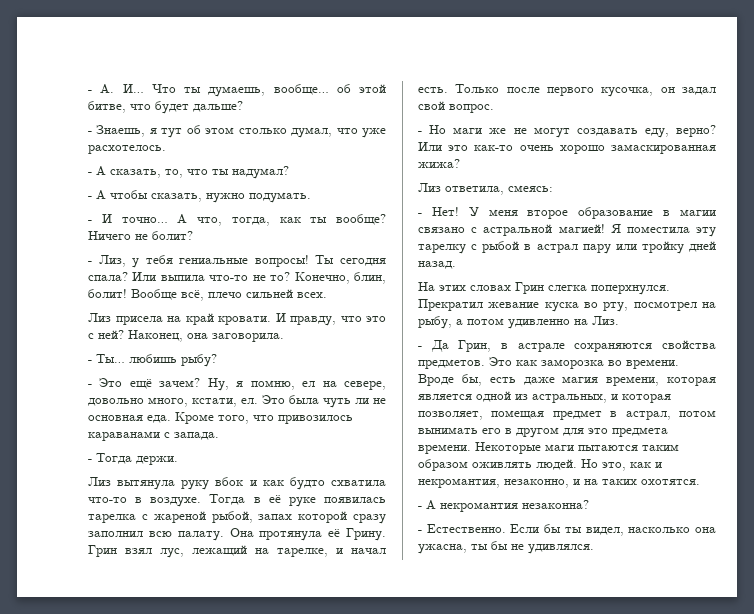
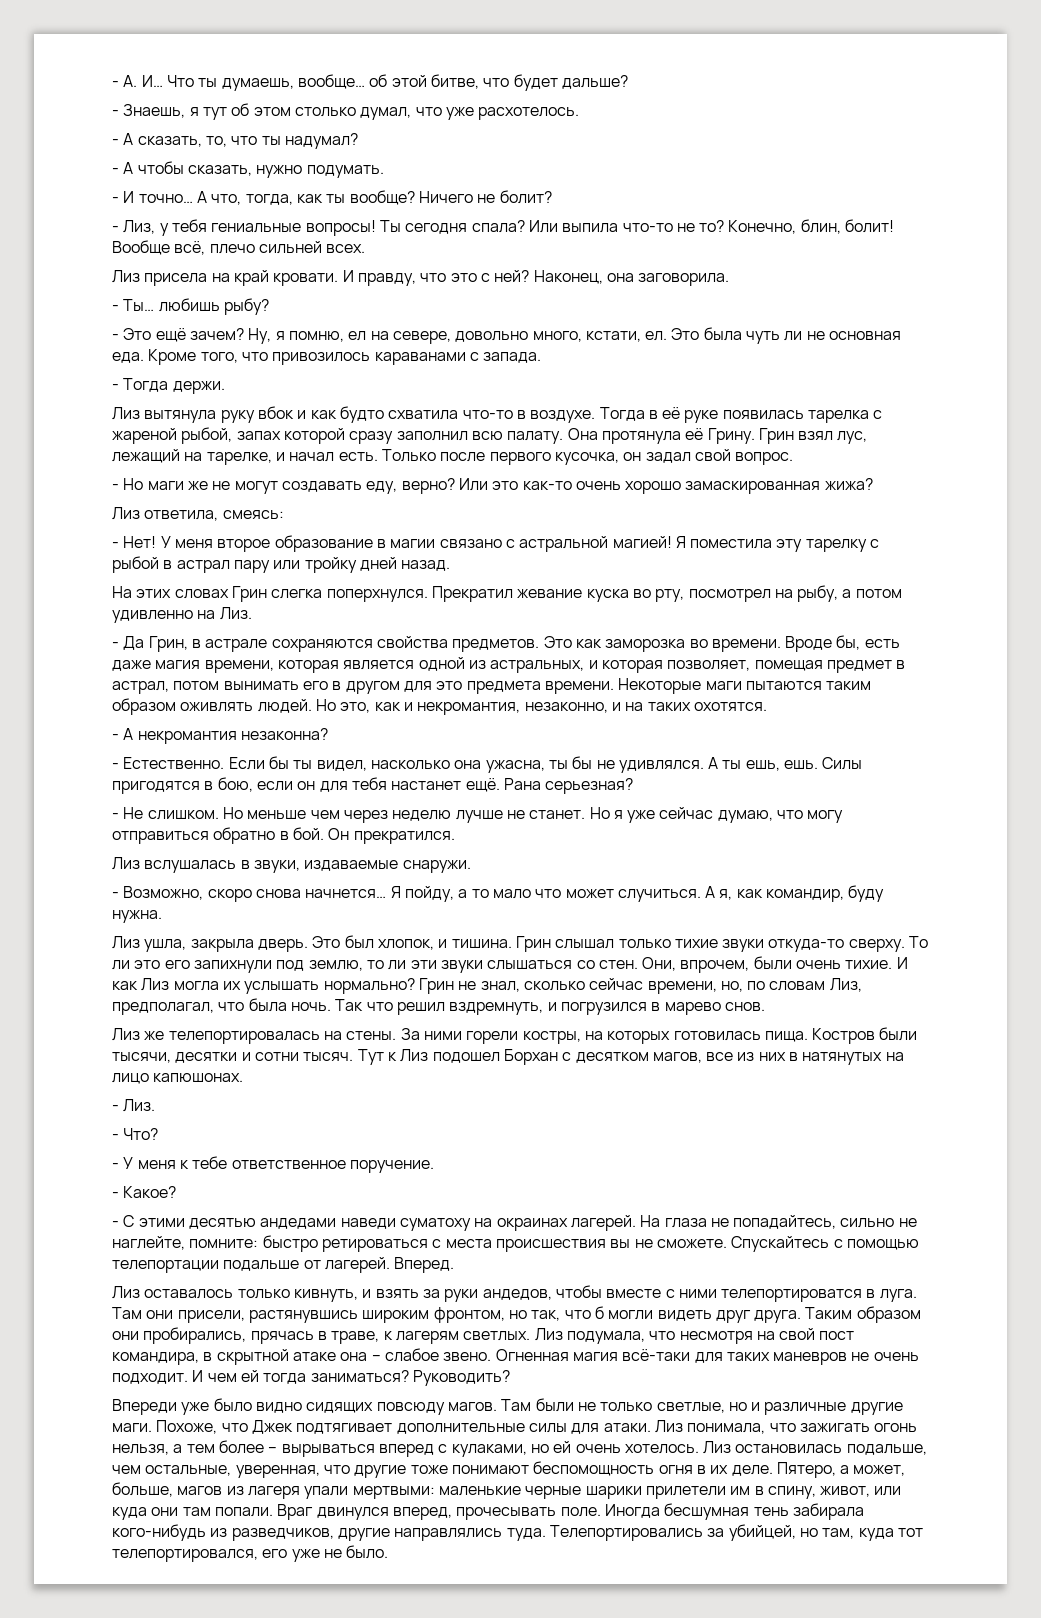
+ А ты ешь, ешь. Силы пригодятся в бою, если он для тебя настанет ещё. Рана серьезная?
+ - Не слишком. Но меньше чем через неделю лучше не станет. Но я уже сейчас думаю, что могу отправиться обратно в бой. Он прекратился.
+ Лиз вслушалась в звуки, издаваемые снаружи.
+ - Возможно, скоро снова начнется… Я пойду, а то мало что может случиться. А я, как командир, буду нужна.
+ Лиз ушла, закрыла дверь. Это был хлопок, и тишина. Грин слышал только тихие звуки откуда-то сверху. То ли это его запихнули под землю, то ли эти звуки слышаться со стен. Они, впрочем, были очень тихие. И как Лиз могла их услышать нормально? Грин не знал, сколько сейчас времени, но, по словам Лиз, предполагал, что была ночь. Так что решил вздремнуть, и погрузился в марево снов.
+ Лиз же телепортировалась на стены. За ними горели костры, на которых готовилась пища. Костров были тысячи, десятки и сотни тысяч. Тут к Лиз подошел Борхан с десятком магов, все из них в натянутых на лицо капюшонах.
+ - Лиз.
+ - Что?
+ - У меня к тебе ответственное поручение.
+ - Какое?
+ - С этими десятью андедами наведи суматоху на окраинах лагерей. На глаза не попадайтесь, сильно не наглейте, помните: быстро ретироваться с места происшествия вы не сможете. Спускайтесь с помощью телепортации подальше от лагерей. Вперед.
+ Лиз оставалось только кивнуть, и взять за руки андедов, чтобы вместе с ними телепортироватся в луга. Там они присели, растянувшись широким фронтом, но так, что б могли видеть друг друга. Таким образом они пробирались, прячась в траве, к лагерям светлых. Лиз подумала, что несмотря на свой пост командира, в скрытной атаке она – слабое звено. Огненная магия всё-таки для таких маневров не очень подходит. И чем ей тогда заниматься? Руководить?
+ Впереди уже было видно сидящих повсюду магов. Там были не только светлые, но и различные другие маги. Похоже, что Джек подтягивает дополнительные силы для атаки. Лиз понимала, что зажигать огонь нельзя, а тем более – вырываться вперед с кулаками, но ей очень хотелось. Лиз остановилась подальше, чем остальные, уверенная, что другие тоже понимают беспомощность огня в их деле. Пятеро, а может, больше, магов из лагеря упали мертвыми: маленькие черные шарики прилетели им в спину, живот, или куда они там попали. Враг двинулся вперед, прочесывать поле. Иногда бесшумная тень забирала кого-нибудь из разведчиков, другие направлялись туда. Телепортировались за убийцей, но там, куда тот телепортировался, его уже не было.

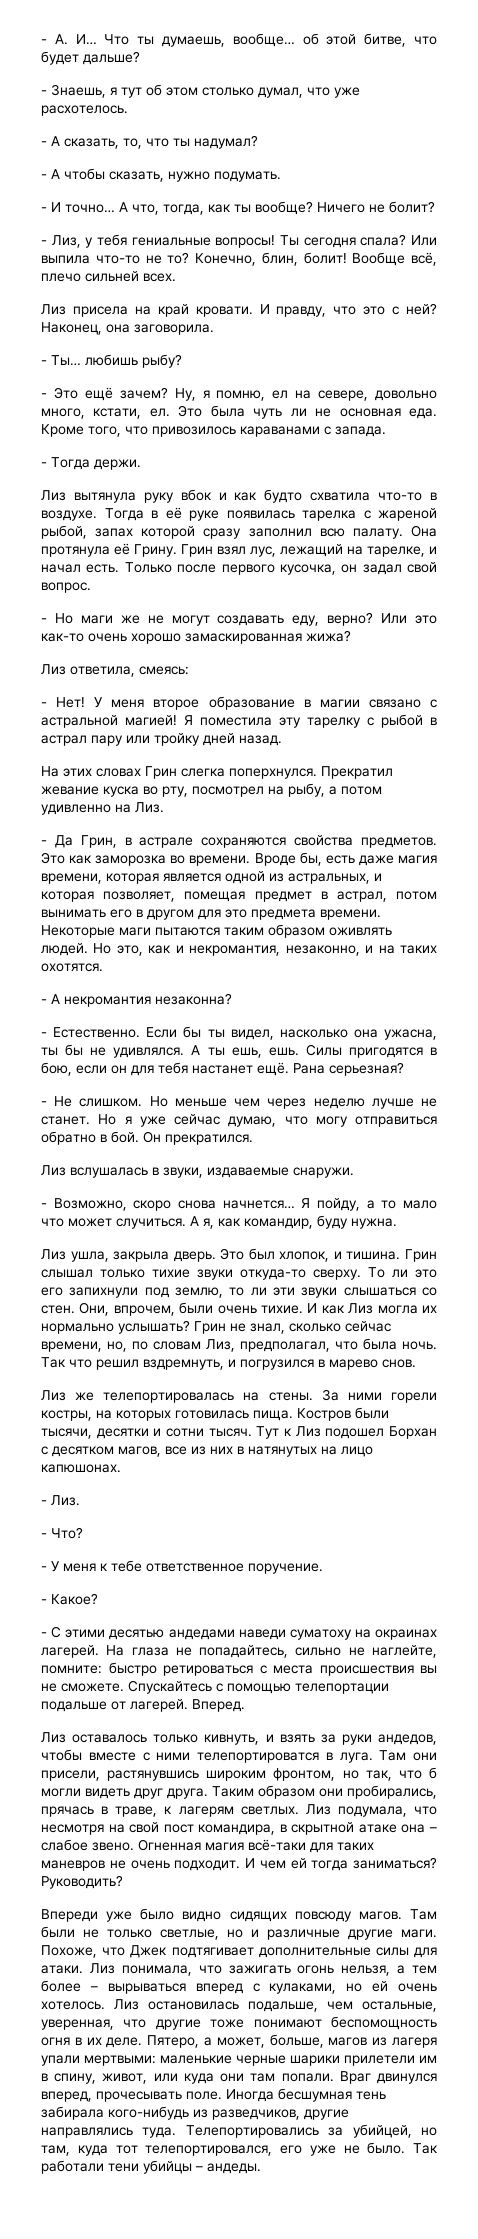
- И как Лиз могла их услышать нормально?
+ И как Лиз могла их нормально услышать?
+ Так работали тени убийцы – андеды.

